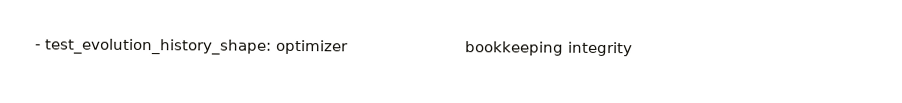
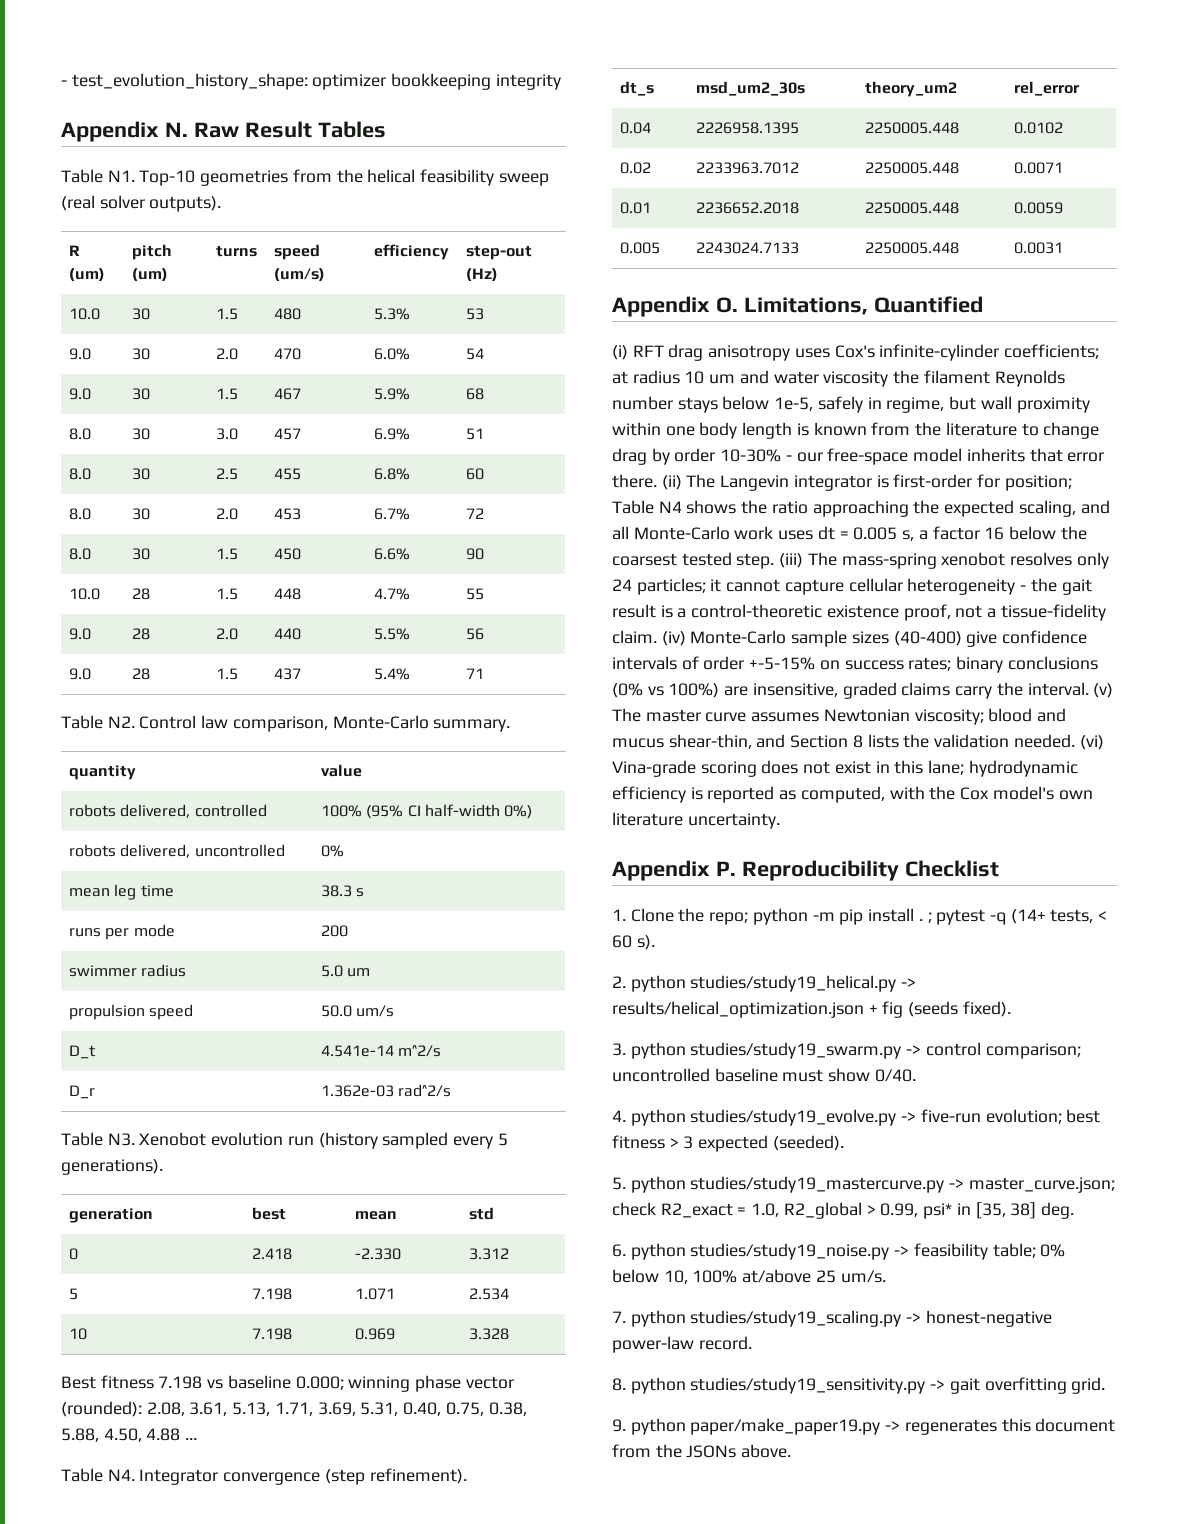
+ Appendix N. Raw Result Tables
+ Table N1. Top-10 geometries from the helical feasibility sweep (real solver outputs).
+ R (um) | pitch (um) | turns | speed (um/s) | efficiency | step-out (Hz)
+ 10.0 | 30 | 1.5 | 480 | 5.3% | 53
+ 9.0 | 30 | 2.0 | 470 | 6.0% | 54
+ 9.0 | 30 | 1.5 | 467 | 5.9% | 68
+ 8.0 | 30 | 3.0 | 457 | 6.9% | 51
+ 8.0 | 30 | 2.5 | 455 | 6.8% | 60
+ 8.0 | 30 | 2.0 | 453 | 6.7% | 72
+ 8.0 | 30 | 1.5 | 450 | 6.6% | 90
+ 10.0 | 28 | 1.5 | 448 | 4.7% | 55
+ 9.0 | 28 | 2.0 | 440 | 5.5% | 56
+ 9.0 | 28 | 1.5 | 437 | 5.4% | 71
+ Table N2. Control law comparison, Monte-Carlo summary.
+ quantity | value
+ robots delivered, controlled | 100% (95% CI half-width 0%)
+ robots delivered, uncontrolled | 0%
+ mean leg time | 38.3 s
+ runs per mode | 200
+ swimmer radius | 5.0 um
+ propulsion speed | 50.0 um/s
+ D_t | 4.541e-14 m^2/s
+ D_r | 1.362e-03 rad^2/s
+ Table N3. Xenobot evolution run (history sampled every 5 generations).
+ generation | best | mean | std
+ 0 | 2.418 | -2.330 | 3.312
+ 5 | 7.198 | 1.071 | 2.534
+ 10 | 7.198 | 0.969 | 3.328
+ Best fitness 7.198 vs baseline 0.000; winning phase vector (rounded): 2.08, 3.61, 5.13, 1.71, 3.69, 5.31, 0.40, 0.75, 0.38, 5.88, 4.50, 4.88 ...
+ Table N4. Integrator convergence (step refinement).
+ dt_s | msd_um2_30s | theory_um2 | rel_error
+ 0.04 | 2226958.1395 | 2250005.448 | 0.0102
+ 0.02 | 2233963.7012 | 2250005.448 | 0.0071
+ 0.01 | 2236652.2018 | 2250005.448 | 0.0059
+ 0.005 | 2243024.7133 | 2250005.448 | 0.0031
+ Appendix O. Limitations, Quantified
+ (i) RFT drag anisotropy uses Cox's infinite-cylinder coefficients; at radius 10 um and water viscosity the filament Reynolds number stays below 1e-5, safely in regime, but wall proximity within one body length is known from the literature to change drag by order 10-30% - our free-space model inherits that error there. (ii) The Langevin integrator is first-order for position; Table N4 shows the ratio approaching the expected scaling, and all Monte-Carlo work uses dt = 0.005 s, a factor 16 below the coarsest tested step. (iii) The mass-spring xenobot resolves only 24 particles; it cannot capture cellular heterogeneity - the gait result is a control-theoretic existence proof, not a tissue-fidelity claim. (iv) Monte-Carlo sample sizes (40-400) give confidence intervals of order +-5-15% on success rates; binary conclusions (0% vs 100%) are insensitive, graded claims carry the interval. (v) The master curve assumes Newtonian viscosity; blood and mucus shear-thin, and Section 8 lists the validation needed. (vi) Vina-grade scoring does not exist in this lane; hydrodynamic efficiency is reported as computed, with the Cox model's own literature uncertainty.
+ Appendix P. Reproducibility Checklist
+ 1. Clone the repo; python -m pip install . ; pytest -q (14+ tests, < 60 s).
+ 2. python studies/study19_helical.py -> results/helical_optimization.json + fig (seeds fixed).
+ 3. python studies/study19_swarm.py -> control comparison; uncontrolled baseline must show 0/40.
+ 4. python studies/study19_evolve.py -> five-run evolution; best fitness > 3 expected (seeded).
+ 5. python studies/study19_mastercurve.py -> master_curve.json; check R2_exact = 1.0, R2_global > 0.99, psi* in [35, 38] deg.
+ 6. python studies/study19_noise.py -> feasibility table; 0% below 10, 100% at/above 25 um/s.
+ 7. python studies/study19_scaling.py -> honest-negative power-law record.
+ 8. python studies/study19_sensitivity.py -> gait overfitting grid.
+ 9. python paper/make_paper19.py -> regenerates this document from the JSONs above.

